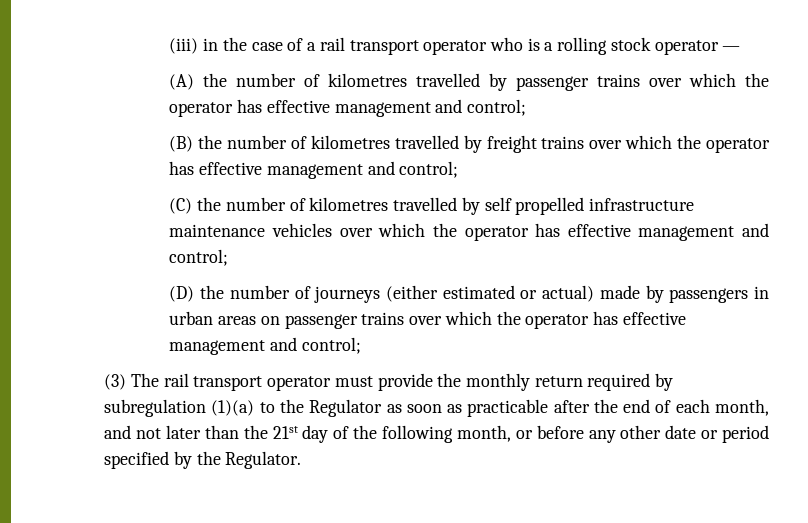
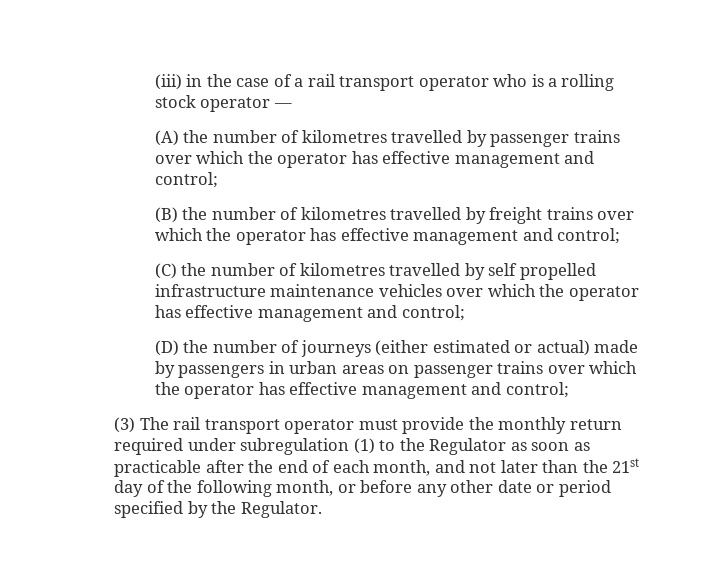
- (3) The rail transport operator must provide the monthly return required by subregulation (1)(a) to the Regulator as soon as practicable after the end of each month, and not later than the 21st day of the following month, or before any other date or period specified by the Regulator.
+ (3) The rail transport operator must provide the monthly return required under subregulation (1) to the Regulator as soon as practicable after the end of each month, and not later than the 21st day of the following month, or before any other date or period specified by the Regulator.

